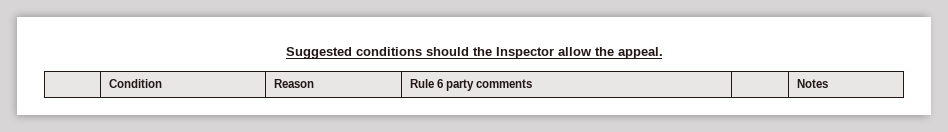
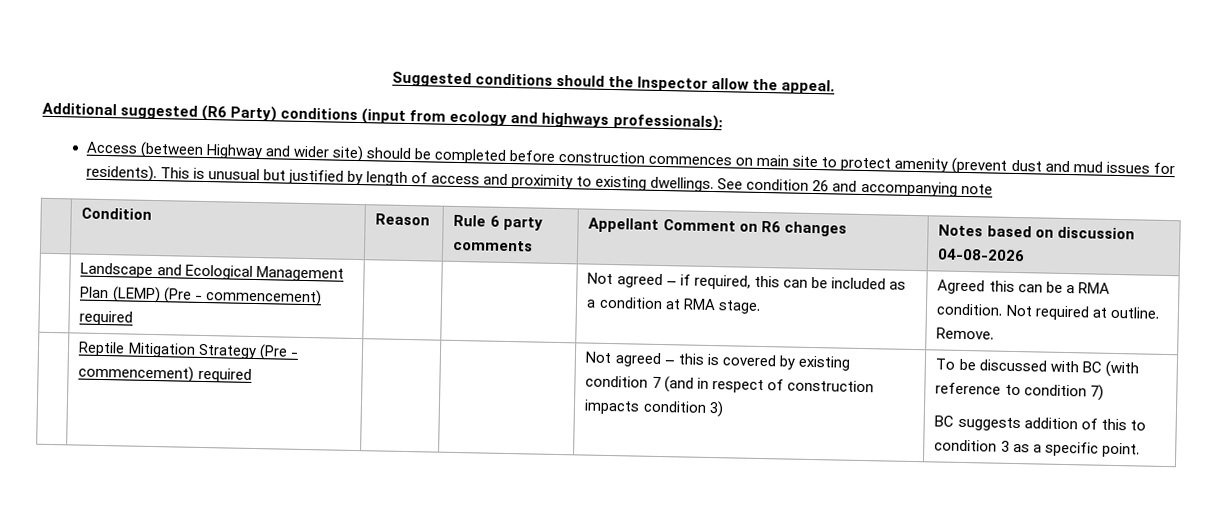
+ Additional suggested (R6 Party) conditions (input from ecology and highways professionals):
+ Access (between Highway and wider site) should be completed before construction commences on main site to protect amenity (prevent dust and mud issues for residents). This is unusual but justified by length of access and proximity to existing dwellings. See condition 26 and accompanying note
- | Condition | Reason | Rule 6 party comments | | Notes
+ | Condition | Reason | Rule 6 party comments | Appellant Comment on R6 changes | Notes based on discussion 04-08-2026
+ | Landscape and Ecological Management Plan (LEMP) (Pre - commencement) required | | | Not agreed – if required, this can be included as a condition at RMA stage. | Agreed this can be a RMA condition. Not required at outline. Remove.
+ | Reptile Mitigation Strategy (Pre - commencement) required | | | Not agreed – this is covered by existing condition 7 (and in respect of construction impacts condition 3) | To be discussed with BC (with reference to condition 7)
+ BC suggests addition of this to condition 3 as a specific point.

